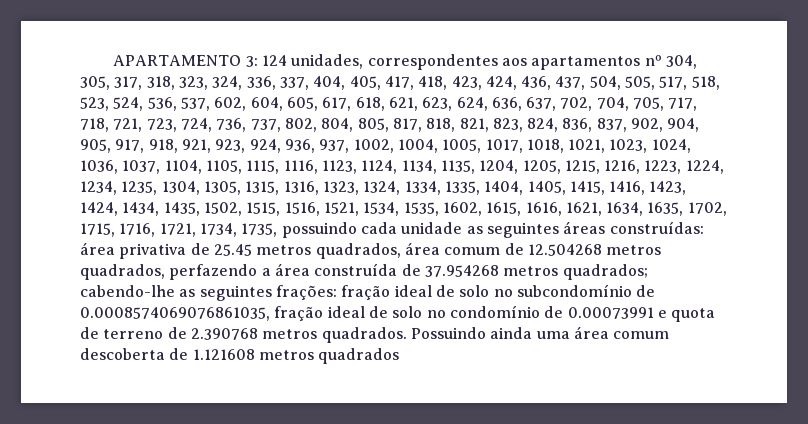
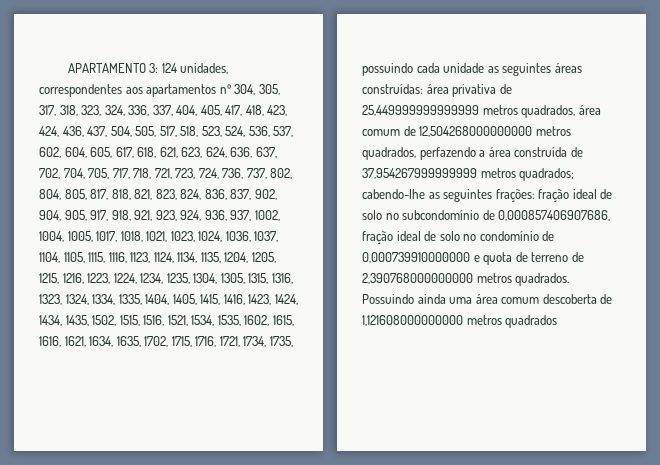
- área privativa de 25.45 metros quadrados, área comum de 12.504268 metros quadrados, perfazendo a área construída de 37.954268 metros quadrados;
+ área privativa de 25,449999999999999 metros quadrados, área comum de 12,504268000000000 metros quadrados, perfazendo a área construída de 37,954267999999999 metros quadrados;
- fração ideal de solo no subcondomínio de 0.0008574069076861035, fração ideal de solo no condomínio de 0.00073991 e quota de terreno de 2.390768 metros quadrados.
+ fração ideal de solo no subcondomínio de 0,000857406907686, fração ideal de solo no condomínio de 0,000739910000000 e quota de terreno de 2,390768000000000 metros quadrados.
- Possuindo ainda uma área comum descoberta de 1.121608 metros quadrados
+ Possuindo ainda uma área comum descoberta de 1,121608000000000 metros quadrados

